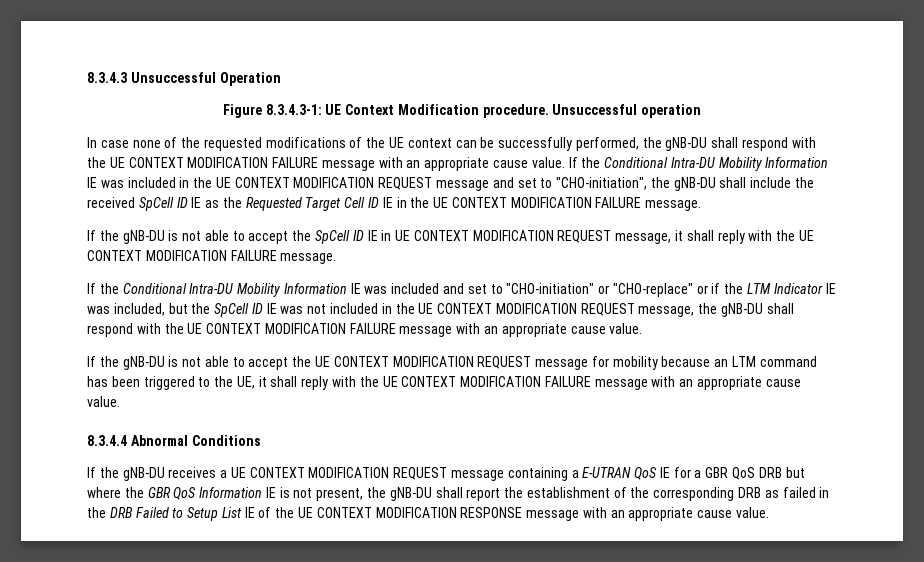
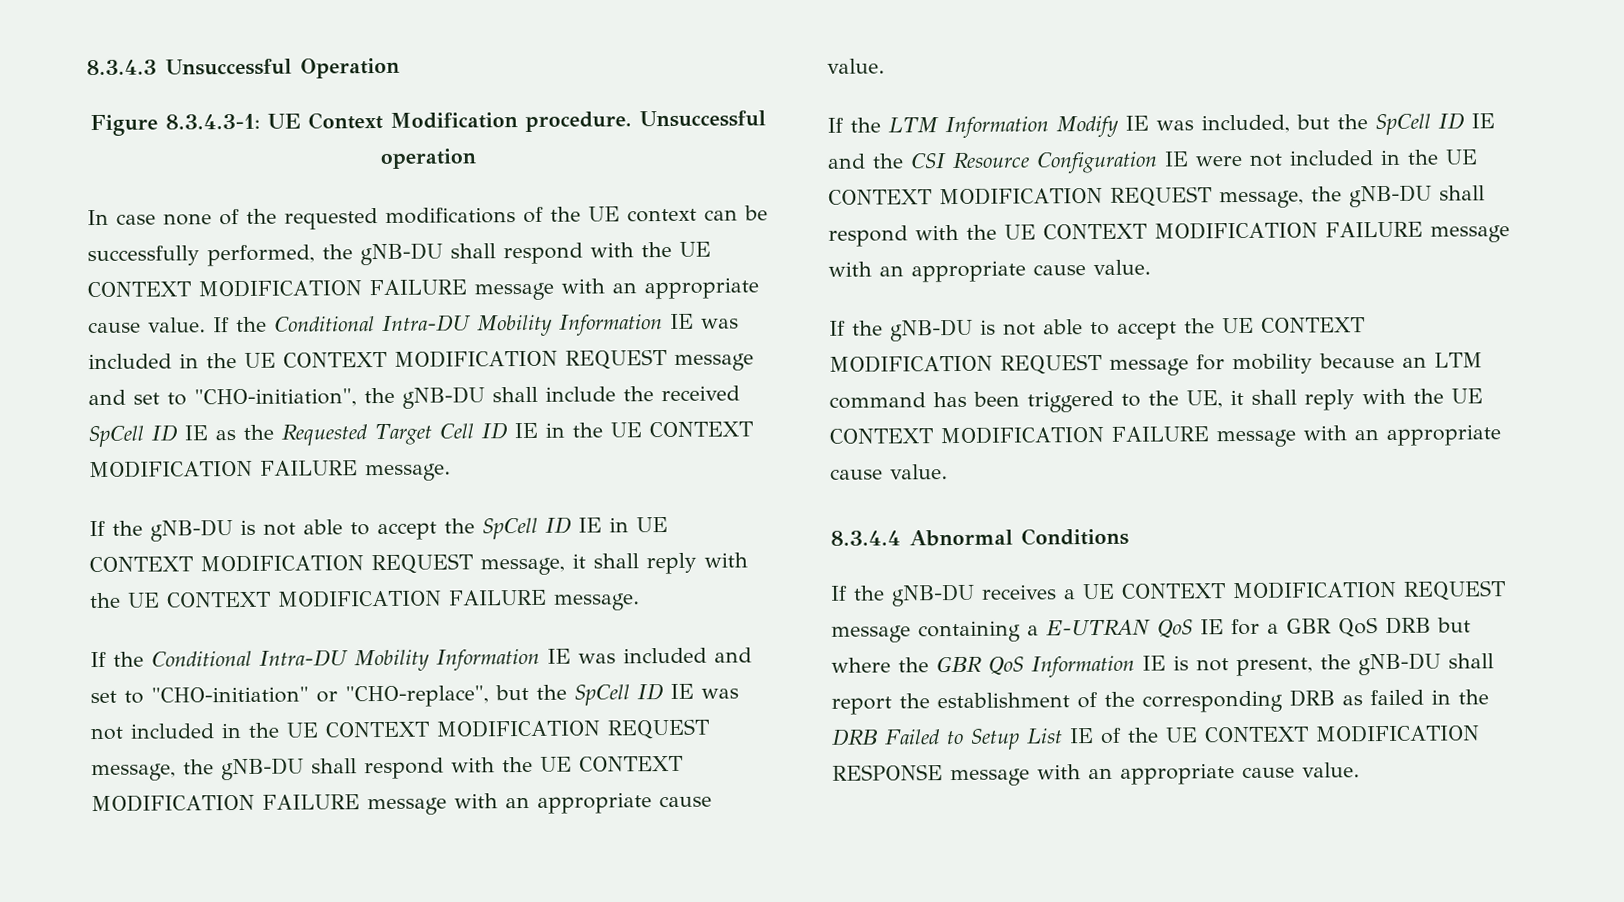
- If the Conditional Intra-DU Mobility Information IE was included and set to "CHO-initiation" or "CHO-replace" or if the LTM Indicator IE was included, but the SpCell ID IE was not included in the UE CONTEXT MODIFICATION REQUEST message, the gNB-DU shall respond with the UE CONTEXT MODIFICATION FAILURE message with an appropriate cause value.
+ If the Conditional Intra-DU Mobility Information IE was included and set to "CHO-initiation" or "CHO-replace", but the SpCell ID IE was not included in the UE CONTEXT MODIFICATION REQUEST message, the gNB-DU shall respond with the UE CONTEXT MODIFICATION FAILURE message with an appropriate cause value.
+ If the LTM Information Modify IE was included, but the SpCell ID IE and the CSI Resource Configuration IE were not included in the UE CONTEXT MODIFICATION REQUEST message, the gNB-DU shall respond with the UE CONTEXT MODIFICATION FAILURE message with an appropriate cause value.

